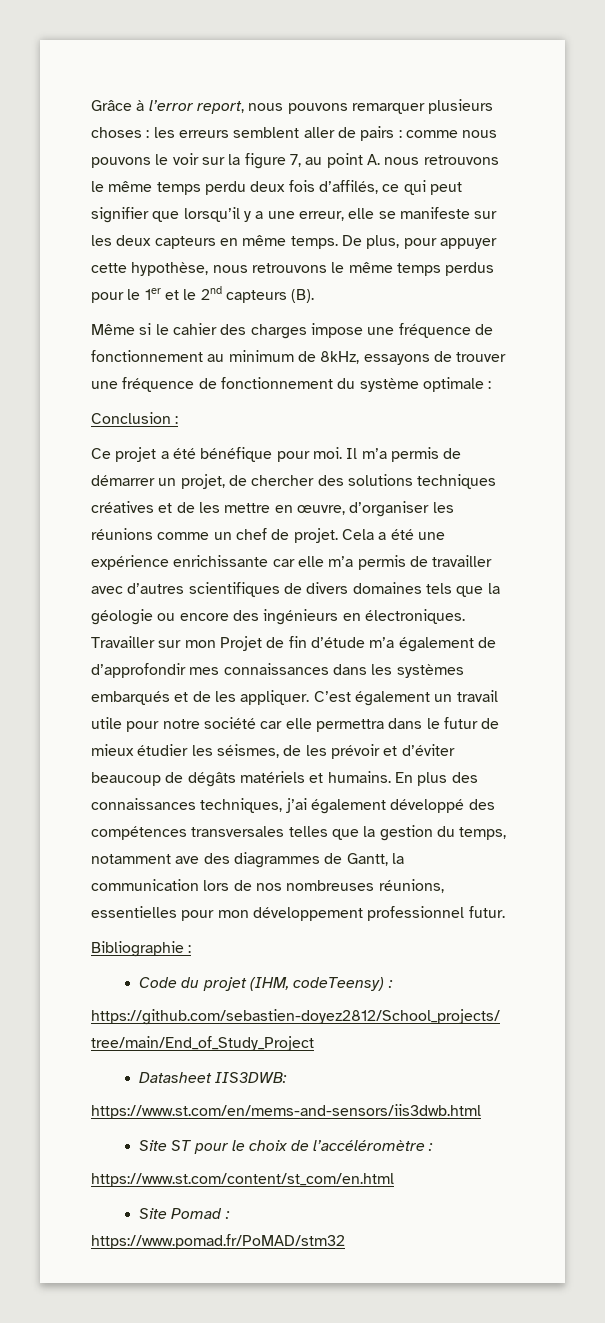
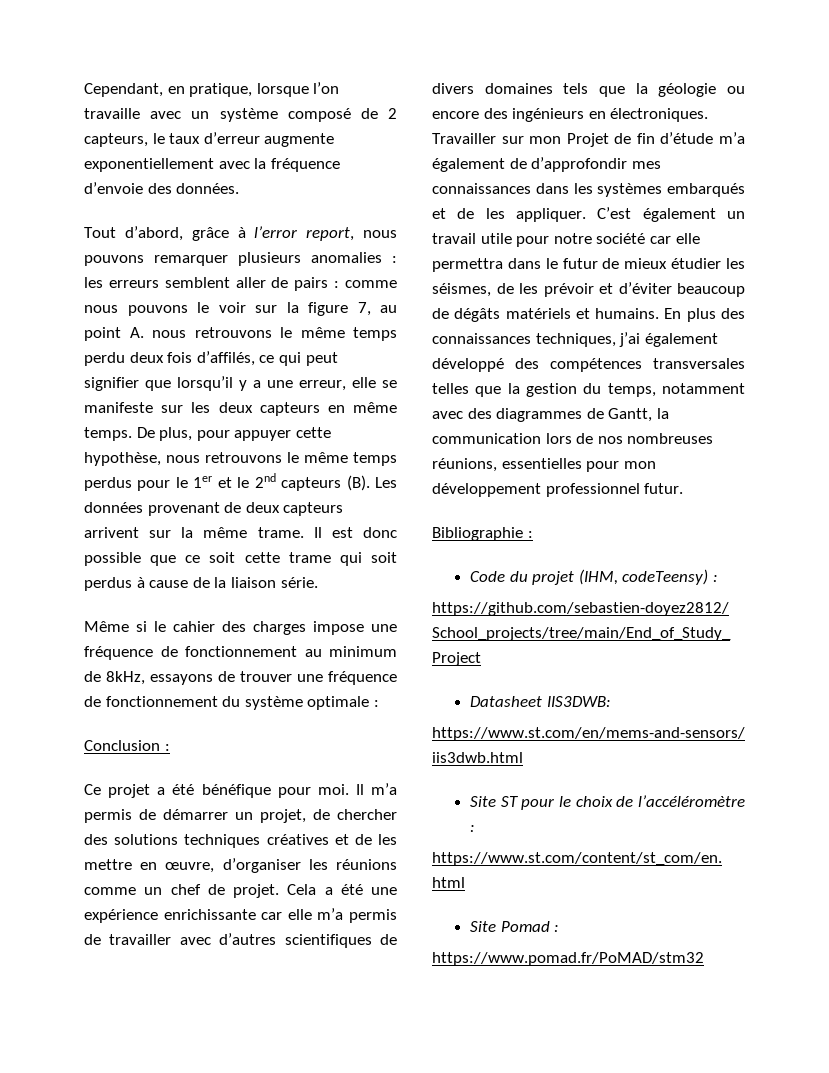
- Grâce à l’error report, nous pouvons remarquer plusieurs choses : les erreurs semblent aller de pairs : comme nous pouvons le voir sur la figure 7, au point A. nous retrouvons le même temps perdu deux fois d’affilés, ce qui peut signifier que lorsqu’il y a une erreur, elle se manifeste sur les deux capteurs en même temps.
+ Cependant, en pratique, lorsque l’on travaille avec un système composé de 2 capteurs, le taux d’erreur augmente exponentiellement avec la fréquence d’envoie des données.
+ Tout d’abord, grâce à l’error report, nous pouvons remarquer plusieurs anomalies : les erreurs semblent aller de pairs : comme nous pouvons le voir sur la figure 7, au point A. nous retrouvons le même temps perdu deux fois d’affilés, ce qui peut signifier que lorsqu’il y a une erreur, elle se manifeste sur les deux capteurs en même temps.
- De plus, pour appuyer cette hypothèse, nous retrouvons le même temps perdus pour le 1er et le 2nd capteurs (B).
+ De plus, pour appuyer cette hypothèse, nous retrouvons le même temps perdus pour le 1er et le 2nd capteurs (B). Les données provenant de deux capteurs arrivent sur la même trame. Il est donc possible que ce soit cette trame qui soit perdus à cause de la liaison série.
- En plus des connaissances techniques, j’ai également développé des compétences transversales telles que la gestion du temps, notamment ave des diagrammes de Gantt, la communication lors de nos nombreuses réunions, essentielles pour mon développement professionnel futur.
+ En plus des connaissances techniques, j’ai également développé des compétences transversales telles que la gestion du temps, notamment avec des diagrammes de Gantt, la communication lors de nos nombreuses réunions, essentielles pour mon développement professionnel futur.

